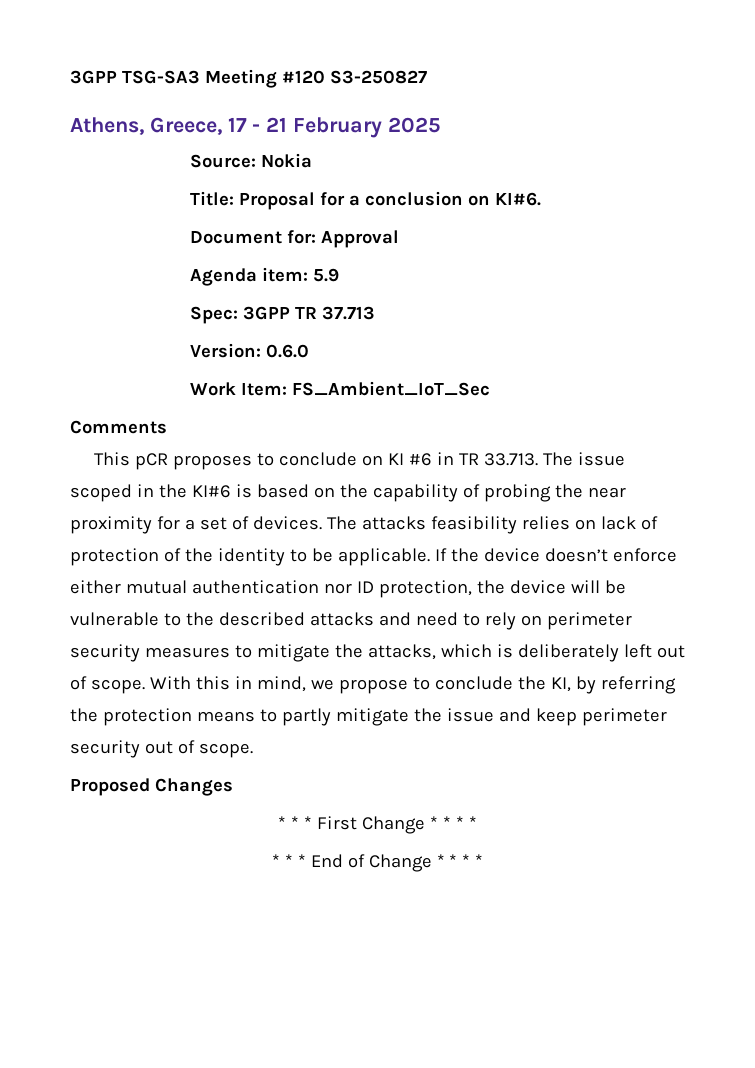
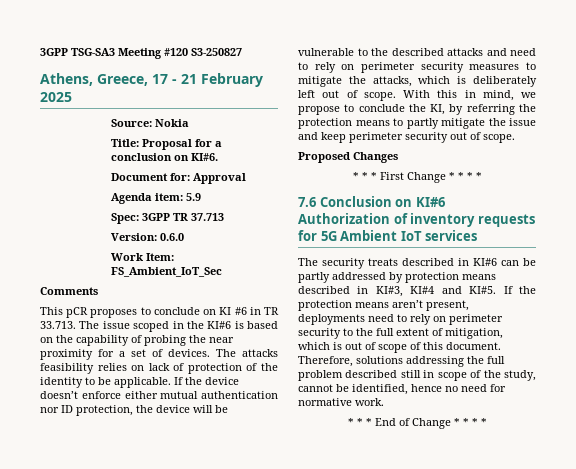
+ 7.6 Conclusion on KI#6 Authorization of inventory requests for 5G Ambient IoT services
+ The security treats described in KI#6 can be partly addressed by protection means described in KI#3, KI#4 and KI#5. If the protection means aren’t present, deployments need to rely on perimeter security to the full extent of mitigation, which is out of scope of this document. Therefore, solutions addressing the full problem described still in scope of the study, cannot be identified, hence no need for normative work.

